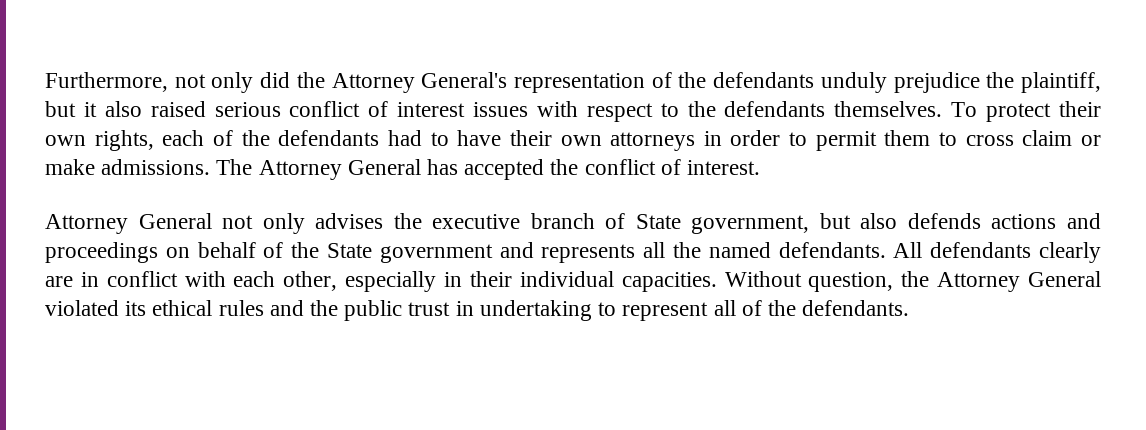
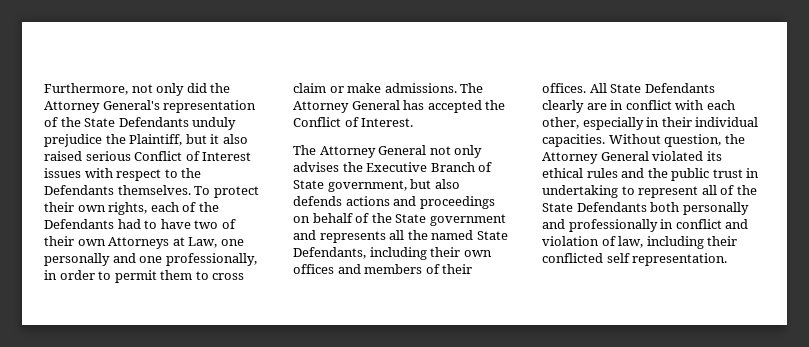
- Furthermore, not only did the Attorney General's representation of the defendants unduly prejudice the plaintiff, but it also raised serious conflict of interest issues with respect to the defendants themselves.
+ Furthermore, not only did the Attorney General's representation of the State Defendants unduly prejudice the Plaintiff, but it also raised serious Conflict of Interest issues with respect to the Defendants themselves.
- To protect their own rights, each of the defendants had to have their own attorneys in order to permit them to cross claim or make admissions.
+ To protect their own rights, each of the Defendants had to have two of their own Attorneys at Law, one personally and one professionally, in order to permit them to cross claim or make admissions.
- The Attorney General has accepted the conflict of interest.
- Attorney General not only advises the executive branch of State government, but also defends actions and proceedings on behalf of the State government and represents all the named defendants. All defendants clearly are in conflict with each other, especially in their individual capacities.
+ The Attorney General has accepted the Conflict of Interest.
+ The Attorney General not only advises the Executive Branch of State government, but also defends actions and proceedings on behalf of the State government and represents all the named State Defendants, including their own offices and members of their offices. All State Defendants clearly are in conflict with each other, especially in their individual capacities.
- Without question, the Attorney General violated its ethical rules and the public trust in undertaking to represent all of the defendants.
+ Without question, the Attorney General violated its ethical rules and the public trust in undertaking to represent all of the State Defendants both personally and professionally in conflict and violation of law, including their conflicted self representation.

